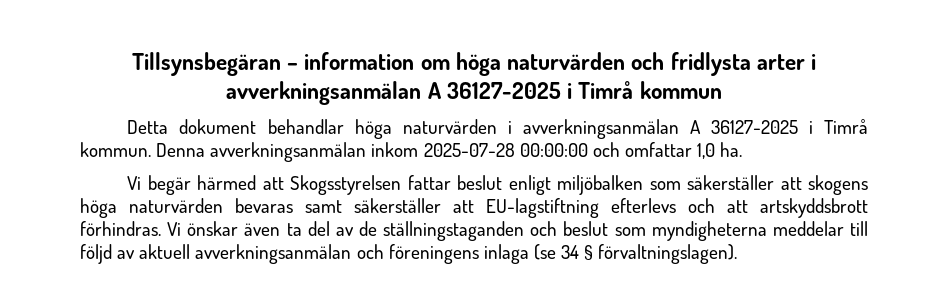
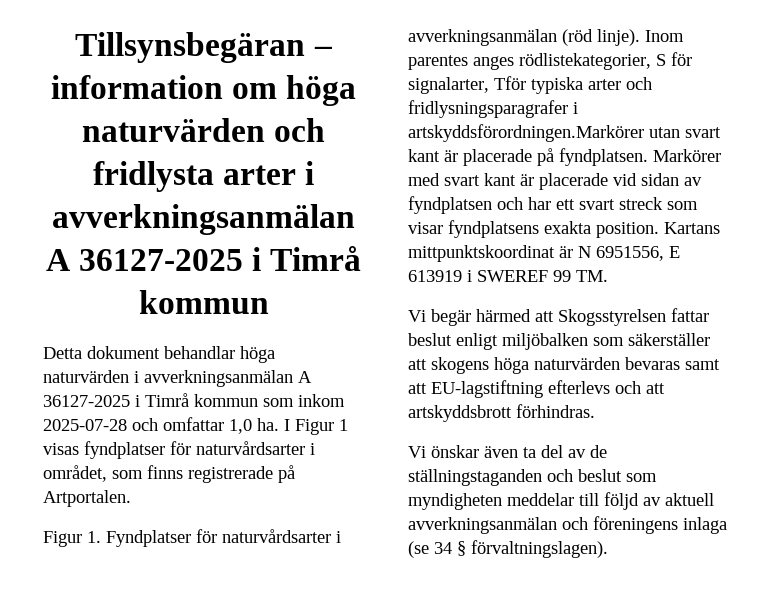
- Detta dokument behandlar höga naturvärden i avverkningsanmälan A 36127-2025 i Timrå kommun. Denna avverkningsanmälan inkom 2025-07-28 00:00:00 och omfattar 1,0 ha.
+ Detta dokument behandlar höga naturvärden i avverkningsanmälan A 36127-2025 i Timrå kommun som inkom 2025-07-28 och omfattar 1,0 ha. I Figur 1 visas fyndplatser för naturvårdsarter i området, som finns registrerade på Artportalen.
+ Figur 1. Fyndplatser för naturvårdsarter i avverkningsanmälan (röd linje). Inom parentes anges rödlistekategorier, S för signalarter, Tför typiska arter och fridlysningsparagrafer i artskyddsförordningen.Markörer utan svart kant är placerade på fyndplatsen. Markörer med svart kant är placerade vid sidan av fyndplatsen och har ett svart streck som visar fyndplatsens exakta position. Kartans mittpunktskoordinat är N 6951556, E 613919 i SWEREF 99 TM.
- Vi begär härmed att Skogsstyrelsen fattar beslut enligt miljöbalken som säkerställer att skogens höga naturvärden bevaras samt säkerställer att EU-lagstiftning efterlevs och att artskyddsbrott förhindras. Vi önskar även ta del av de ställningstaganden och beslut som myndigheterna meddelar till följd av aktuell avverkningsanmälan och föreningens inlaga (se 34 § förvaltningslagen).
+ Vi begär härmed att Skogsstyrelsen fattar beslut enligt miljöbalken som säkerställer att skogens höga naturvärden bevaras samt att EU-lagstiftning efterlevs och att artskyddsbrott förhindras.
+ Vi önskar även ta del av de ställningstaganden och beslut som myndigheten meddelar till följd av aktuell avverkningsanmälan och föreningens inlaga (se 34 § förvaltningslagen).

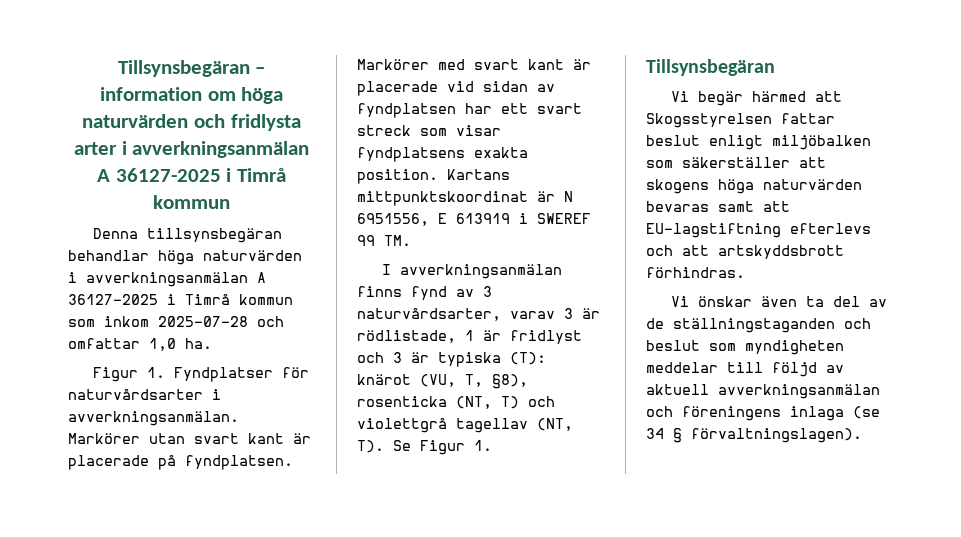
- Detta dokument behandlar höga naturvärden i avverkningsanmälan A 36127-2025 i Timrå kommun som inkom 2025-07-28 och omfattar 1,0 ha. I Figur 1 visas fyndplatser för naturvårdsarter i området, som finns registrerade på Artportalen.
+ Denna tillsynsbegäran behandlar höga naturvärden i avverkningsanmälan A 36127-2025 i Timrå kommun som inkom 2025-07-28 och omfattar 1,0 ha.
- Figur 1. Fyndplatser för naturvårdsarter i avverkningsanmälan (röd linje). Inom parentes anges rödlistekategorier, S för signalarter, Tför typiska arter och fridlysningsparagrafer i artskyddsförordningen.Markörer utan svart kant är placerade på fyndplatsen.
+ Figur 1. Fyndplatser för naturvårdsarter i avverkningsanmälan. Markörer utan svart kant är placerade på fyndplatsen.
- Markörer med svart kant är placerade vid sidan av fyndplatsen och har ett svart streck som visar fyndplatsens exakta position.
+ Markörer med svart kant är placerade vid sidan av fyndplatsen har ett svart streck som visar fyndplatsens exakta position.
+ I avverkningsanmälan finns fynd av 3 naturvårdsarter, varav 3 är rödlistade, 1 är fridlyst och 3 är typiska (T): knärot (VU, T, §8), rosenticka (NT, T) och violettgrå tagellav (NT, T). Se Figur 1.
+ Tillsynsbegäran

